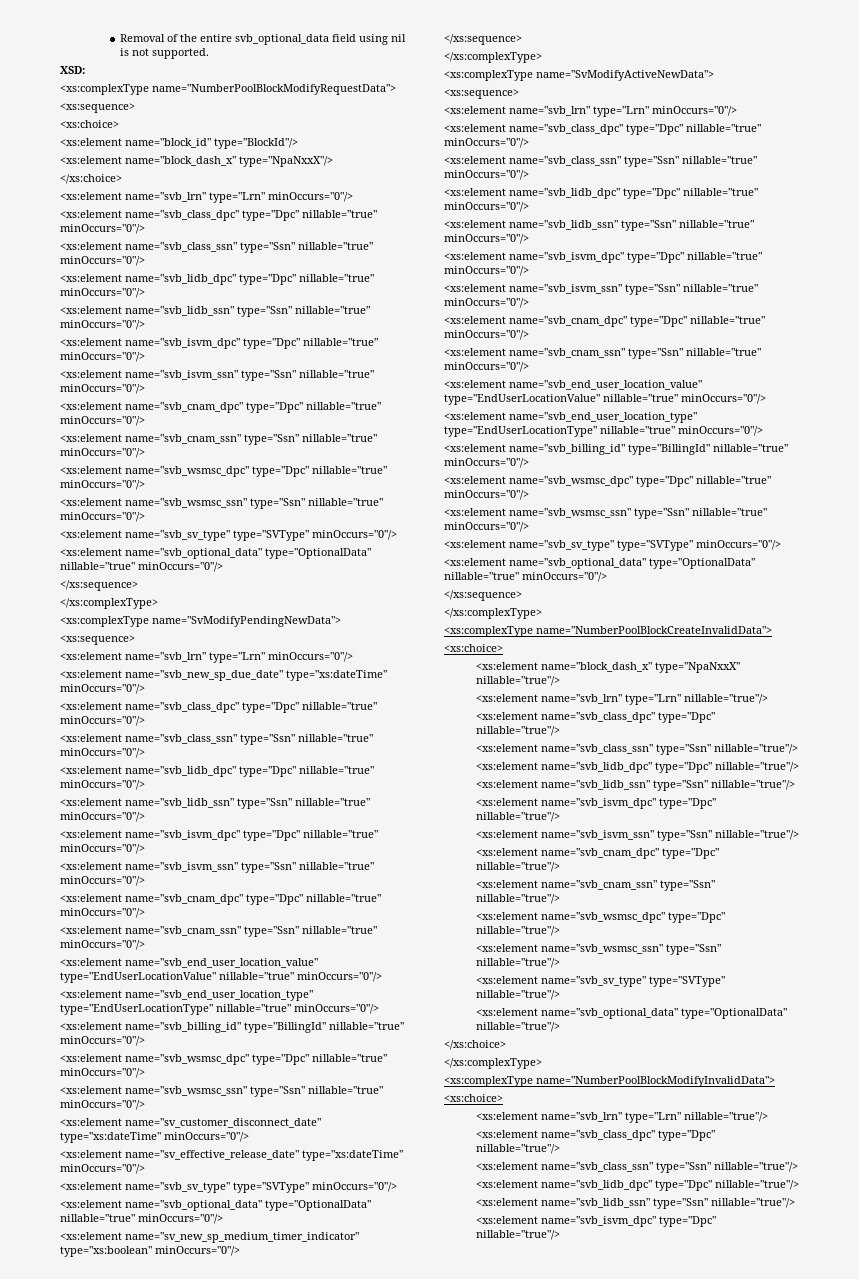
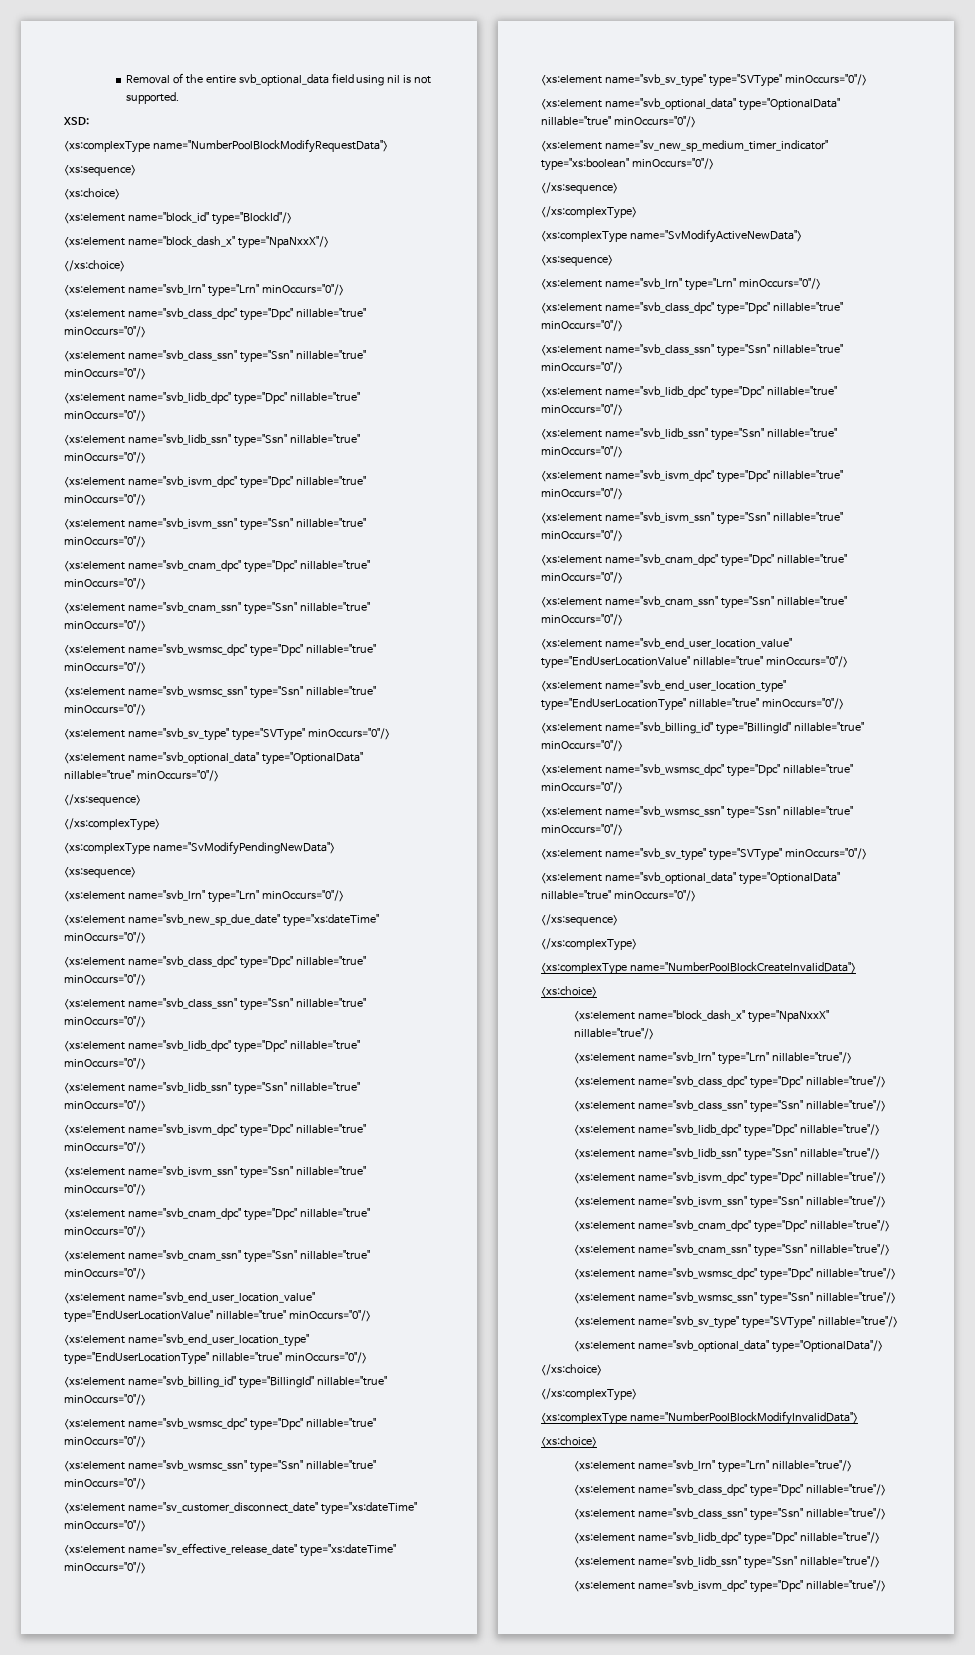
- <xs:element name="svb_optional_data" type="OptionalData" nillable="true"/>
+ <xs:element name="svb_optional_data" type="OptionalData"/>

